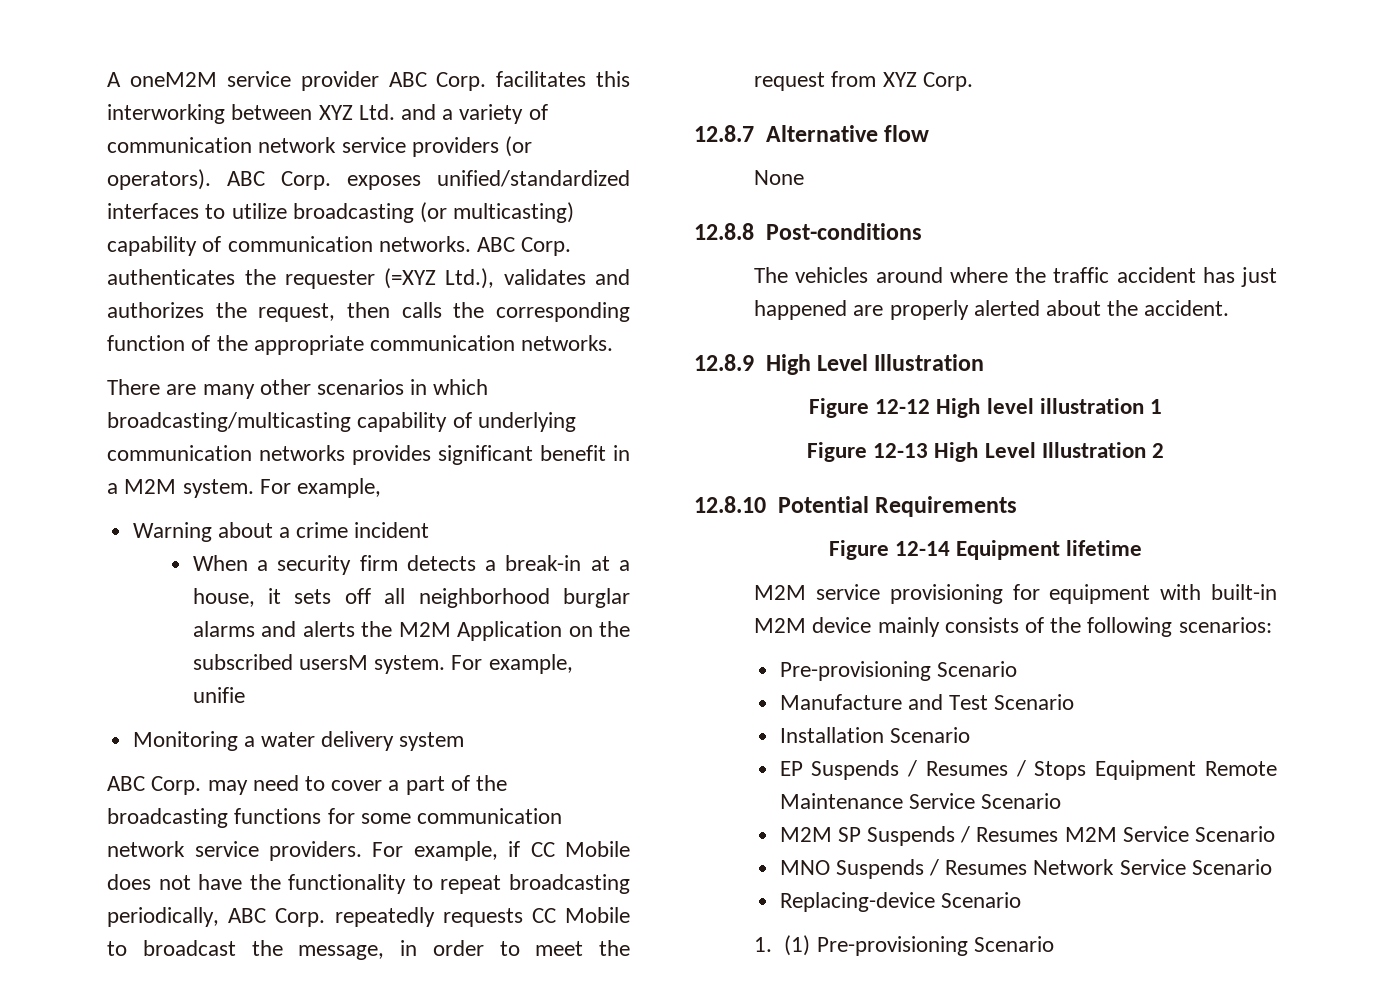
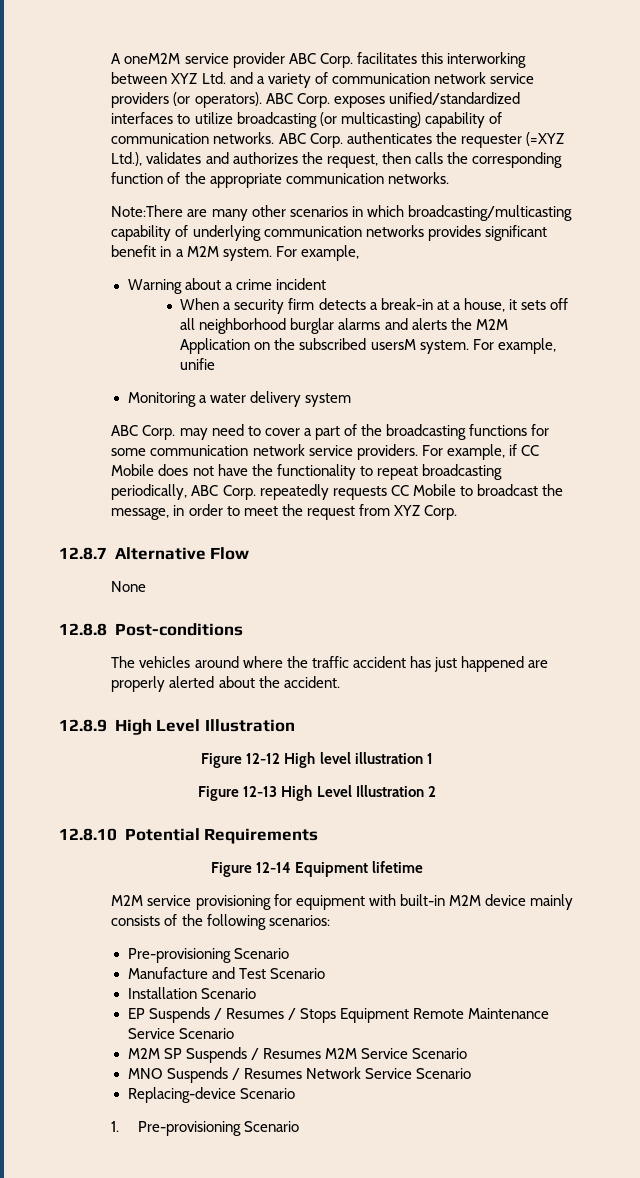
- There are many other scenarios in which broadcasting/multicasting capability of underlying communication networks provides significant benefit in a M2M system.
+ Note:There are many other scenarios in which broadcasting/multicasting capability of underlying communication networks provides significant benefit in a M2M system.
- 12.8.7 Alternative flow
+ 12.8.7 Alternative Flow
- 1. (1) Pre-provisioning Scenario
+ 1. Pre-provisioning Scenario

